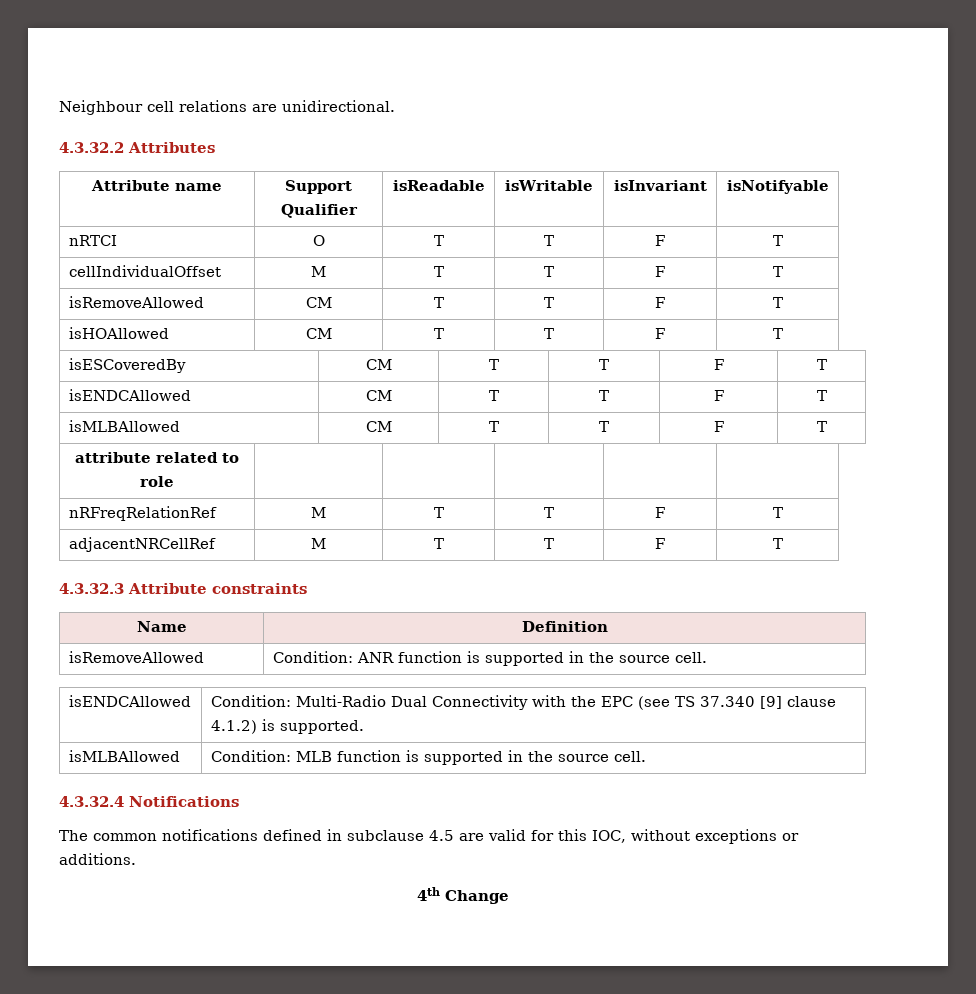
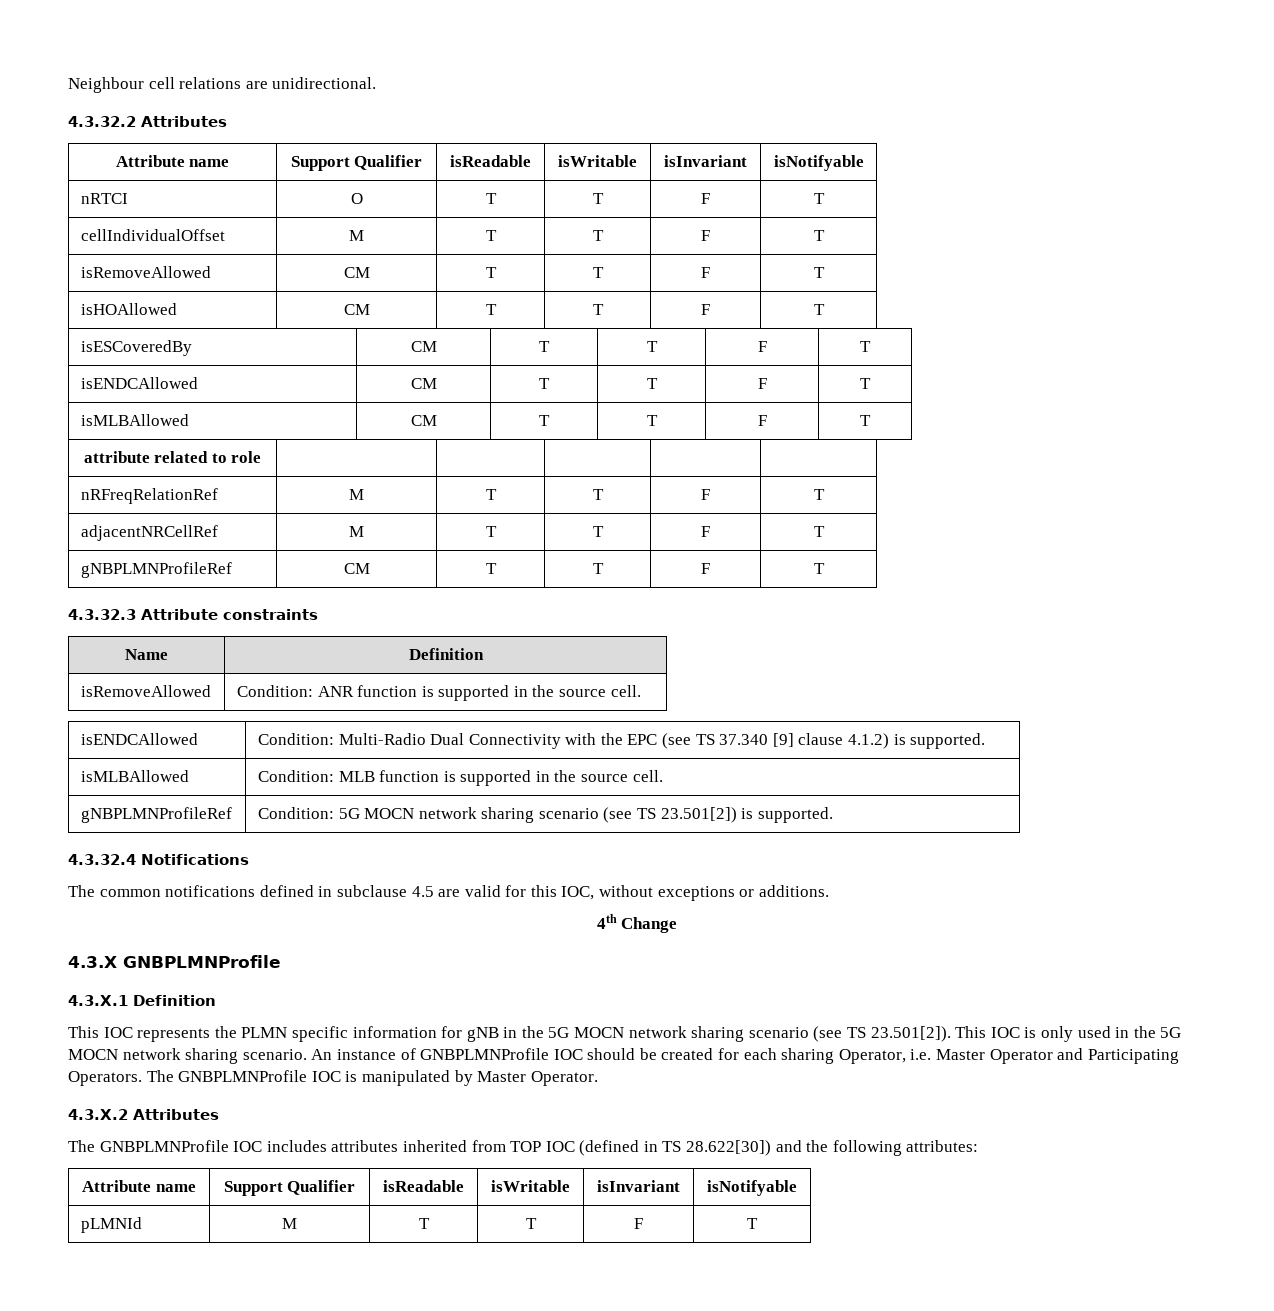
+ gNBPLMNProfileRef | CM | T | T | F | T
+ gNBPLMNProfileRef | Condition: 5G MOCN network sharing scenario (see TS 23.501[2]) is supported.
+ 4.3.X GNBPLMNProfile
+ 4.3.X.1 Definition
+ This IOC represents the PLMN specific information for gNB in the 5G MOCN network sharing scenario (see TS 23.501[2]). This IOC is only used in the 5G MOCN network sharing scenario. An instance of GNBPLMNProfile IOC should be created for each sharing Operator, i.e. Master Operator and Participating Operators. The GNBPLMNProfile IOC is manipulated by Master Operator.
+ 4.3.X.2 Attributes
+ The GNBPLMNProfile IOC includes attributes inherited from TOP IOC (defined in TS 28.622[30]) and the following attributes:
+ Attribute name | Support Qualifier | isReadable | isWritable | isInvariant | isNotifyable
+ pLMNId | M | T | T | F | T

